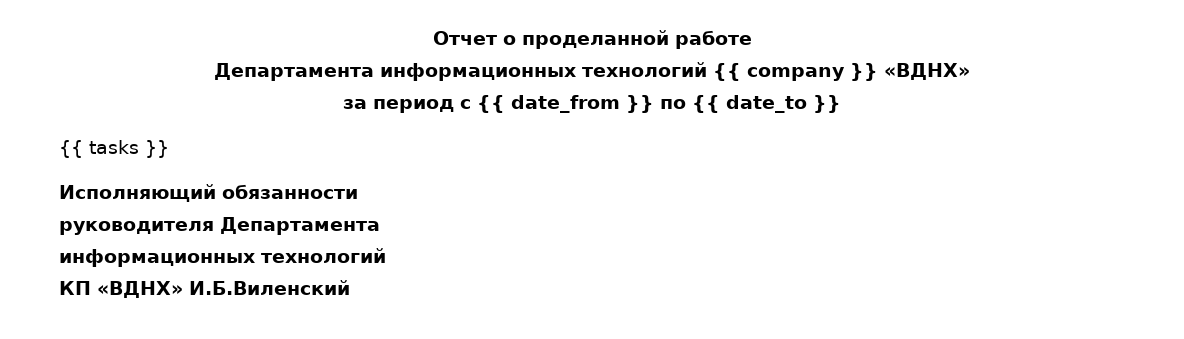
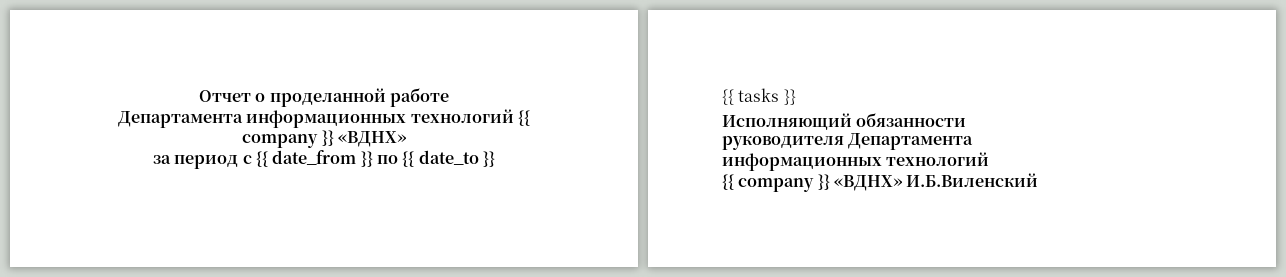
- КП «ВДНХ» И.Б.Виленский
+ {{ company }} «ВДНХ» И.Б.Виленский

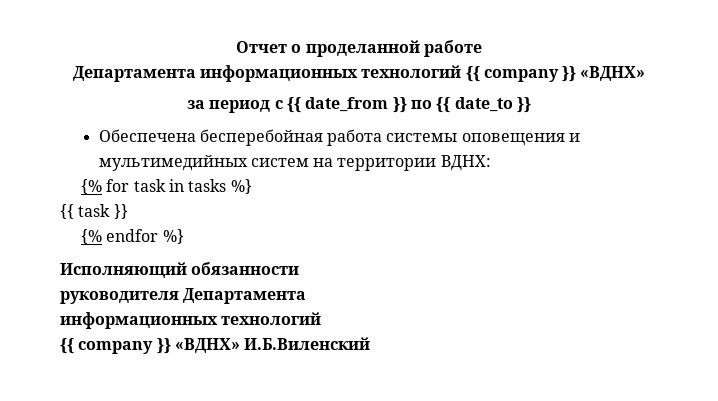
- {{ tasks }}
+ Обеспечена бесперебойная работа системы оповещения и мультимедийных систем на территории ВДНХ:
+ {% for task in tasks %}
+ {{ task }}
+ {% endfor %}

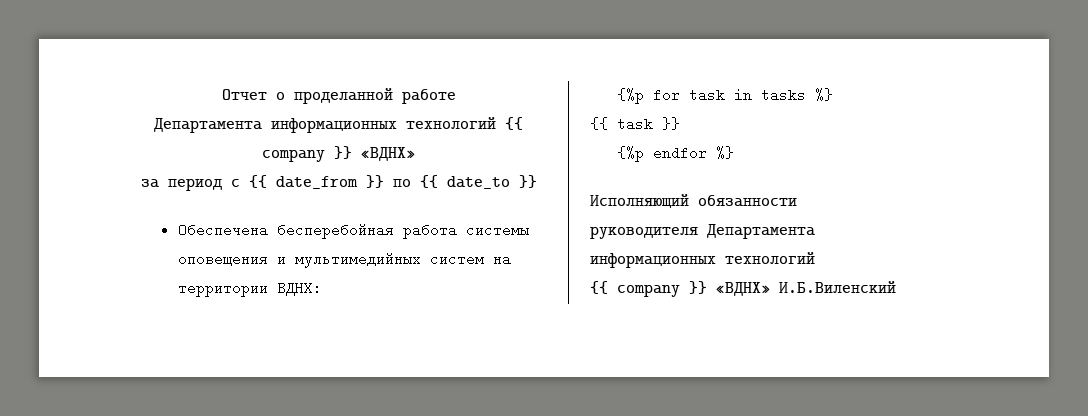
- {% for task in tasks %}
+ {%p for task in tasks %}
- {% endfor %}
+ {%p endfor %}

